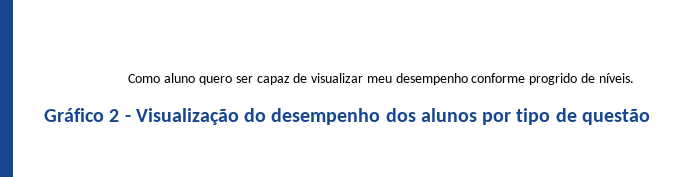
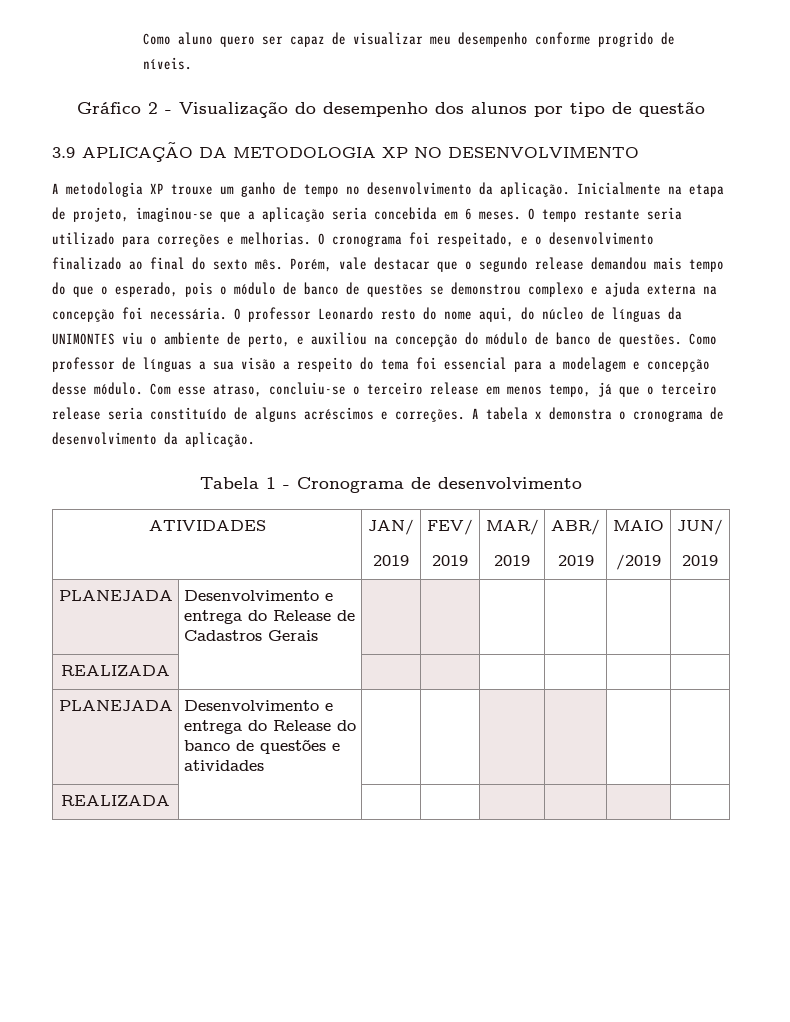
+ 3.9 APLICAÇÃO DA METODOLOGIA XP NO DESENVOLVIMENTO
+ A metodologia XP trouxe um ganho de tempo no desenvolvimento da aplicação. Inicialmente na etapa de projeto, imaginou-se que a aplicação seria concebida em 6 meses. O tempo restante seria utilizado para correções e melhorias. O cronograma foi respeitado, e o desenvolvimento finalizado ao final do sexto mês. Porém, vale destacar que o segundo release demandou mais tempo do que o esperado, pois o módulo de banco de questões se demonstrou complexo e ajuda externa na concepção foi necessária. O professor Leonardo resto do nome aqui, do núcleo de línguas da UNIMONTES viu o ambiente de perto, e auxiliou na concepção do módulo de banco de questões. Como professor de línguas a sua visão a respeito do tema foi essencial para a modelagem e concepção desse módulo. Com esse atraso, concluiu-se o terceiro release em menos tempo, já que o terceiro release seria constituído de alguns acréscimos e correções. A tabela x demonstra o cronograma de desenvolvimento da aplicação.
+ Tabela 1 - Cronograma de desenvolvimento
+ ATIVIDADES | JAN/
+ 2019 | FEV/
+ 2019 | MAR/
+ 2019 | ABR/
+ 2019 | MAIO
+ /2019 | JUN/
+ 2019
+ PLANEJADA | Desenvolvimento e entrega do Release de Cadastros Gerais | | | | | |
+ REALIZADA | | | | | | |
+ PLANEJADA | Desenvolvimento e entrega do Release do banco de questões e atividades | | | | | |
+ REALIZADA | | | | | | |

